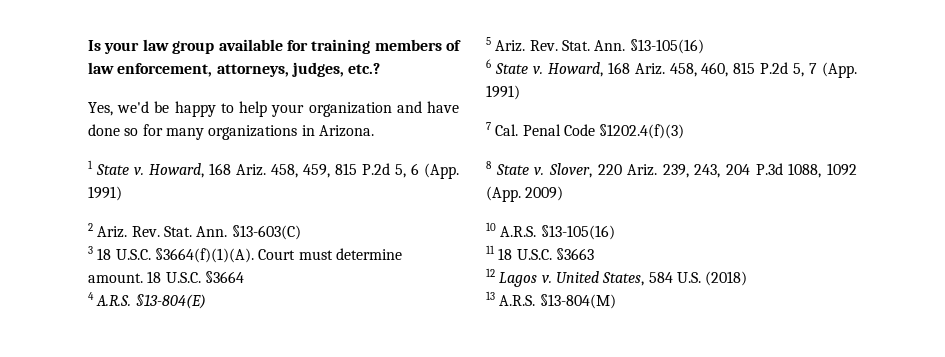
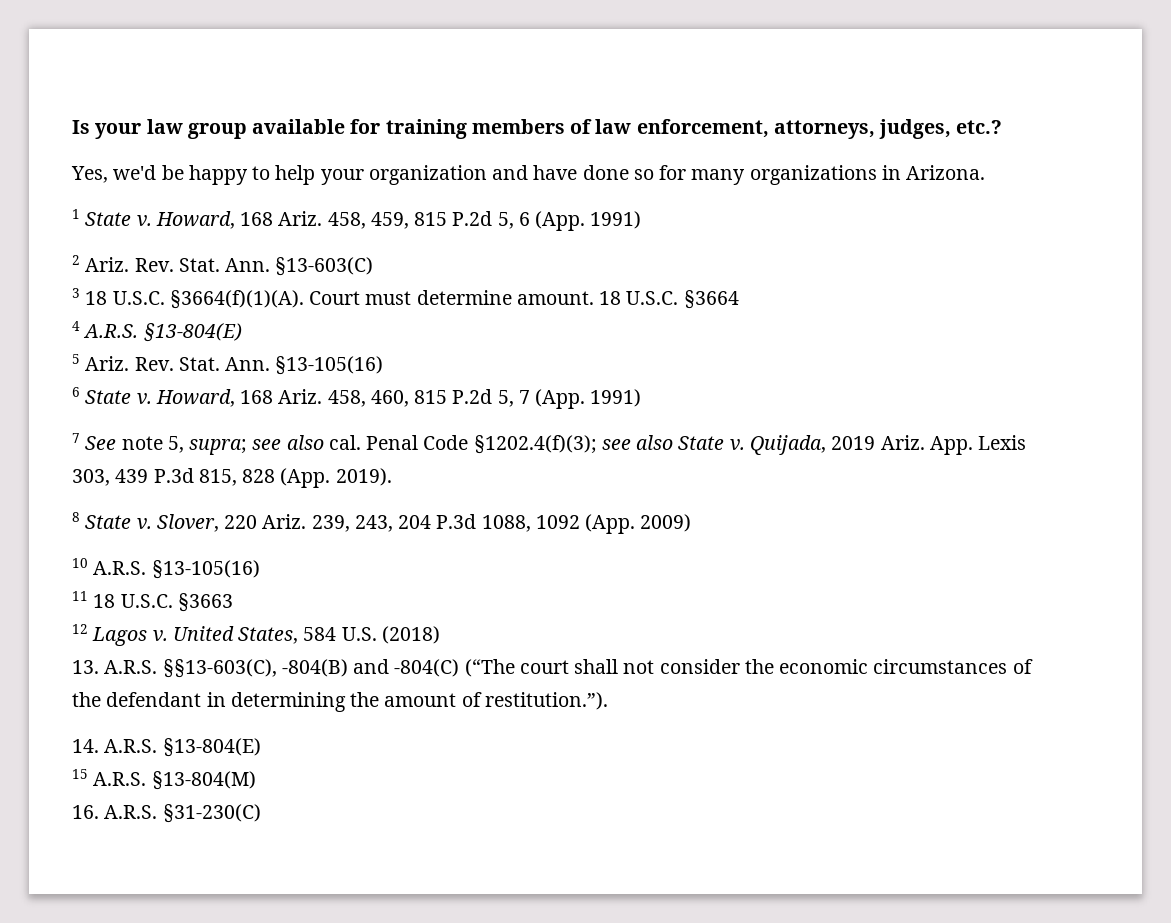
- 7 Cal. Penal Code §1202.4(f)(3)
+ 7 See note 5, supra; see also cal. Penal Code §1202.4(f)(3); see also State v. Quijada, 2019 Ariz. App. Lexis 303, 439 P.3d 815, 828 (App. 2019).
- 13 A.R.S. §13-804(M)
+ 13. A.R.S. §§13-603(C), -804(B) and -804(C) (“The court shall not consider the economic circumstances of the defendant in determining the amount of restitution.”).
+ 14. A.R.S. §13-804(E)
+ 15 A.R.S. §13-804(M)
+ 16. A.R.S. §31-230(C)

